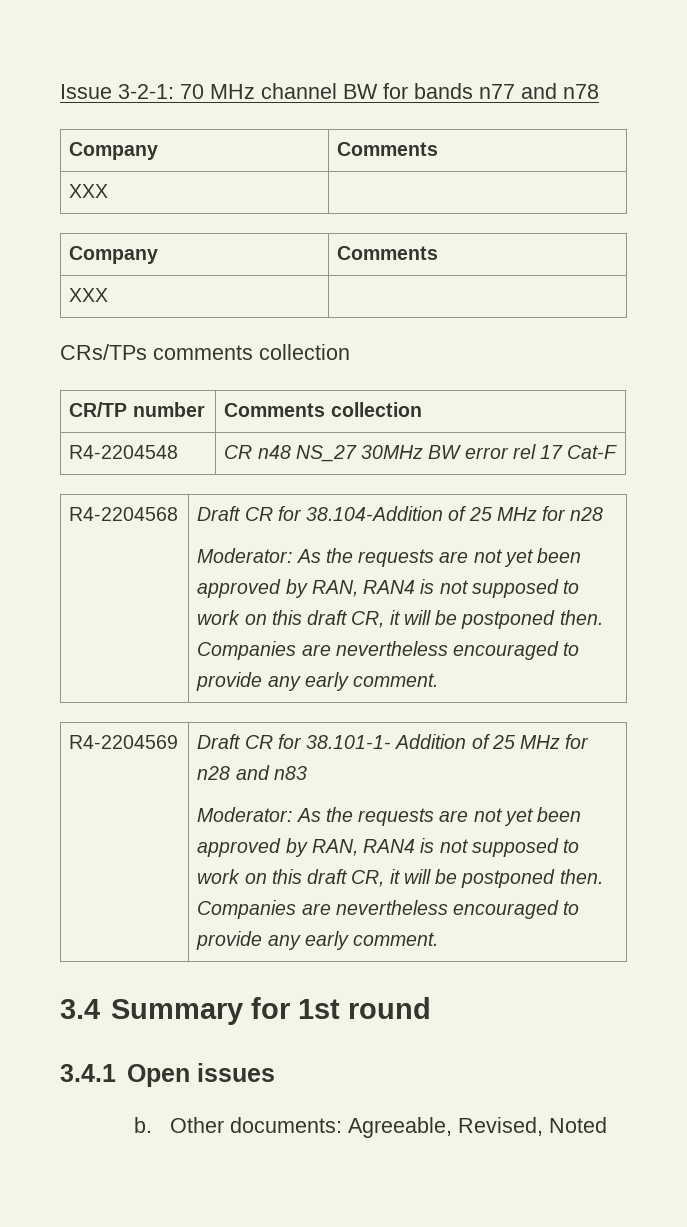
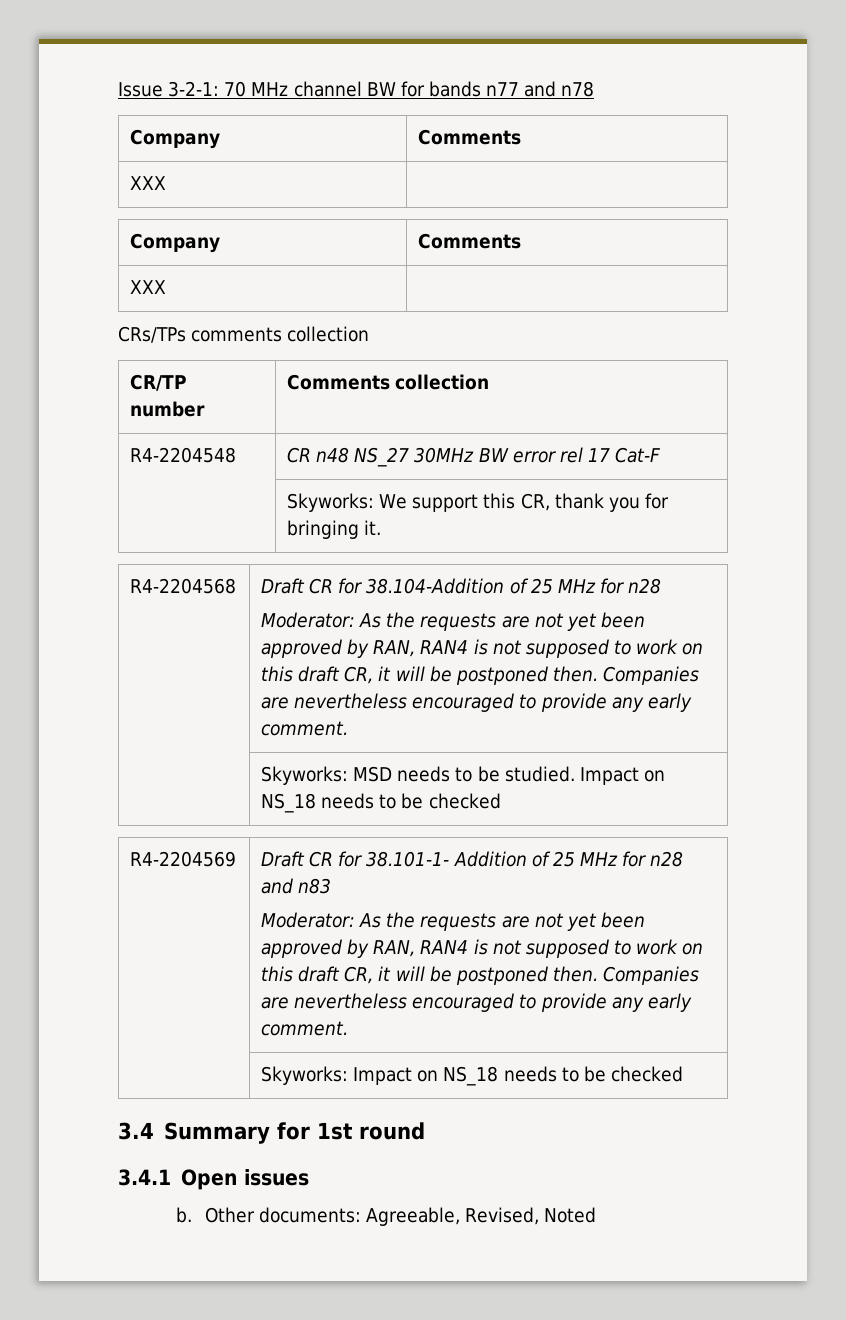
+ | Skyworks: We support this CR, thank you for bringing it.
+ | Skyworks: MSD needs to be studied. Impact on NS_18 needs to be checked
+ | Skyworks: Impact on NS_18 needs to be checked

